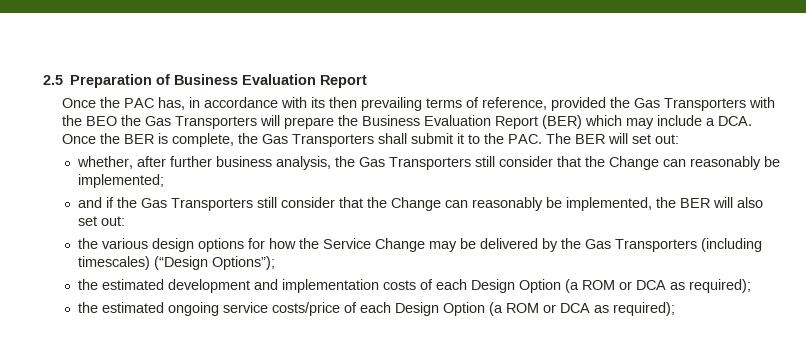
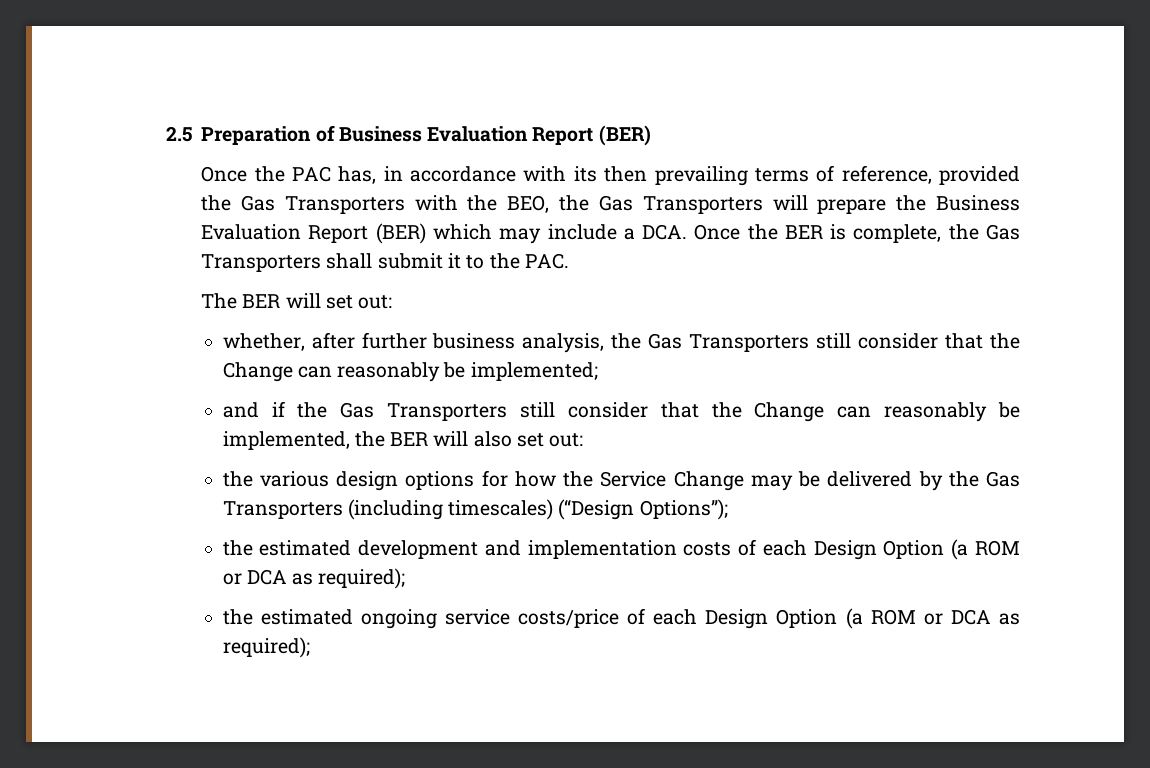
- 2.5 Preparation of Business Evaluation Report
+ 2.5 Preparation of Business Evaluation Report (BER)
- Once the PAC has, in accordance with its then prevailing terms of reference, provided the Gas Transporters with the BEO the Gas Transporters will prepare the Business Evaluation Report (BER) which may include a DCA. Once the BER is complete, the Gas Transporters shall submit it to the PAC. The BER will set out:
+ Once the PAC has, in accordance with its then prevailing terms of reference, provided the Gas Transporters with the BEO, the Gas Transporters will prepare the Business Evaluation Report (BER) which may include a DCA. Once the BER is complete, the Gas Transporters shall submit it to the PAC.
+ The BER will set out:

